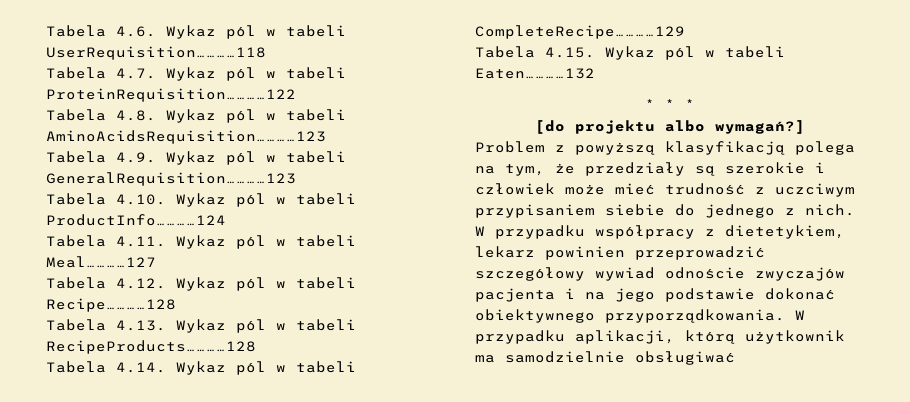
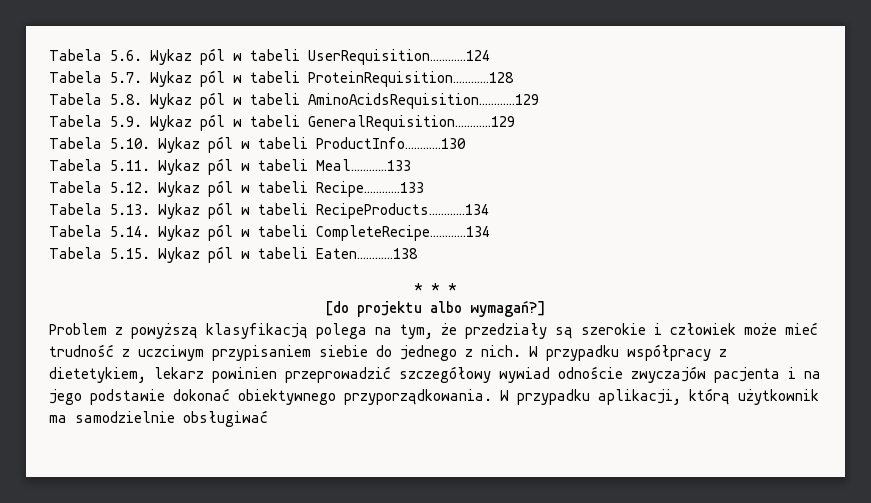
- Tabela 4.6. Wykaz pól w tabeli UserRequisition…………118
- Tabela 4.7. Wykaz pól w tabeli ProteinRequisition…………122
- Tabela 4.8. Wykaz pól w tabeli AminoAcidsRequisition…………123
- Tabela 4.9. Wykaz pól w tabeli GeneralRequisition…………123
- Tabela 4.10. Wykaz pól w tabeli ProductInfo…………124
- Tabela 4.11. Wykaz pól w tabeli Meal…………127
- Tabela 4.12. Wykaz pól w tabeli Recipe…………128
- Tabela 4.13. Wykaz pól w tabeli RecipeProducts…………128
- Tabela 4.14. Wykaz pól w tabeli CompleteRecipe…………129
- Tabela 4.15. Wykaz pól w tabeli Eaten…………132
+ Tabela 5.6. Wykaz pól w tabeli UserRequisition…………124
+ Tabela 5.7. Wykaz pól w tabeli ProteinRequisition…………128
+ Tabela 5.8. Wykaz pól w tabeli AminoAcidsRequisition…………129
+ Tabela 5.9. Wykaz pól w tabeli GeneralRequisition…………129
+ Tabela 5.10. Wykaz pól w tabeli ProductInfo…………130
+ Tabela 5.11. Wykaz pól w tabeli Meal…………133
+ Tabela 5.12. Wykaz pól w tabeli Recipe…………133
+ Tabela 5.13. Wykaz pól w tabeli RecipeProducts…………134
+ Tabela 5.14. Wykaz pól w tabeli CompleteRecipe…………134
+ Tabela 5.15. Wykaz pól w tabeli Eaten…………138

